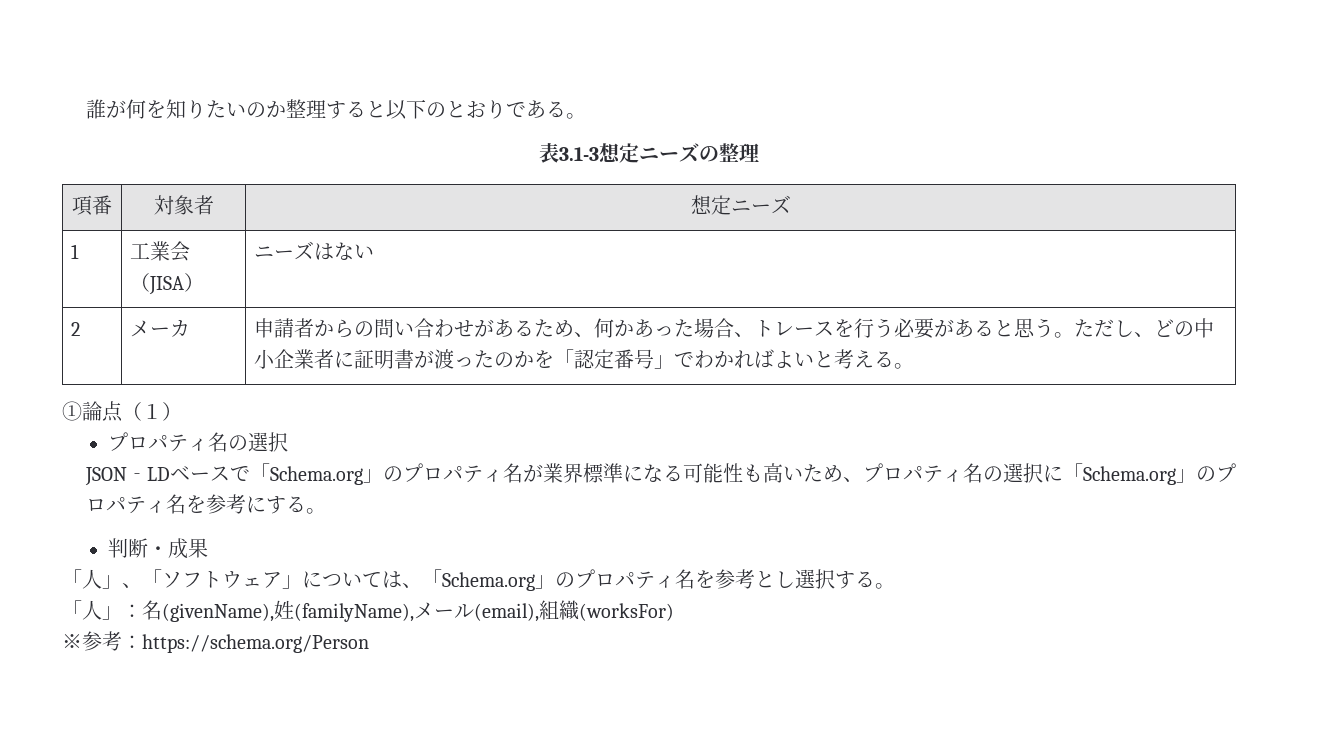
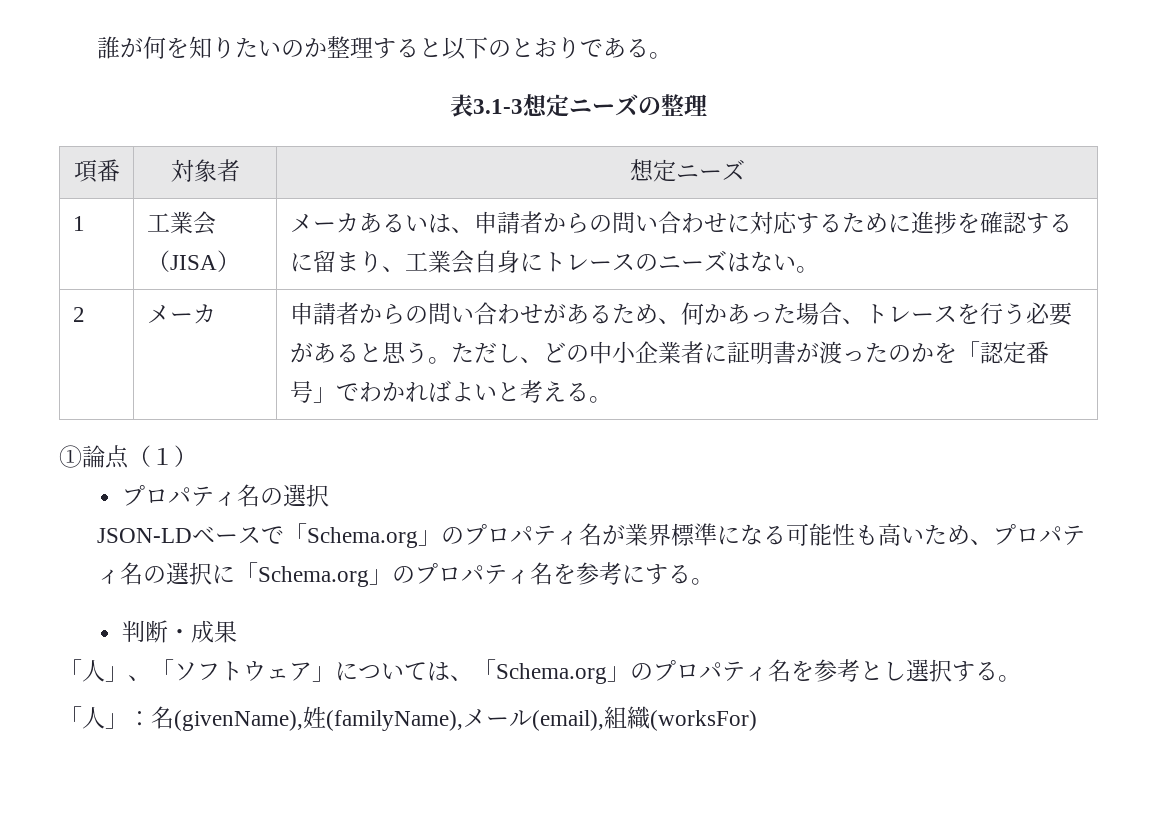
- 1 | 工業会（JISA） | ニーズはない
+ 1 | 工業会（JISA） | メーカあるいは、申請者からの問い合わせに対応するために進捗を確認するに留まり、工業会自身にトレースのニーズはない。
- ※参考：https://schema.org/Person

